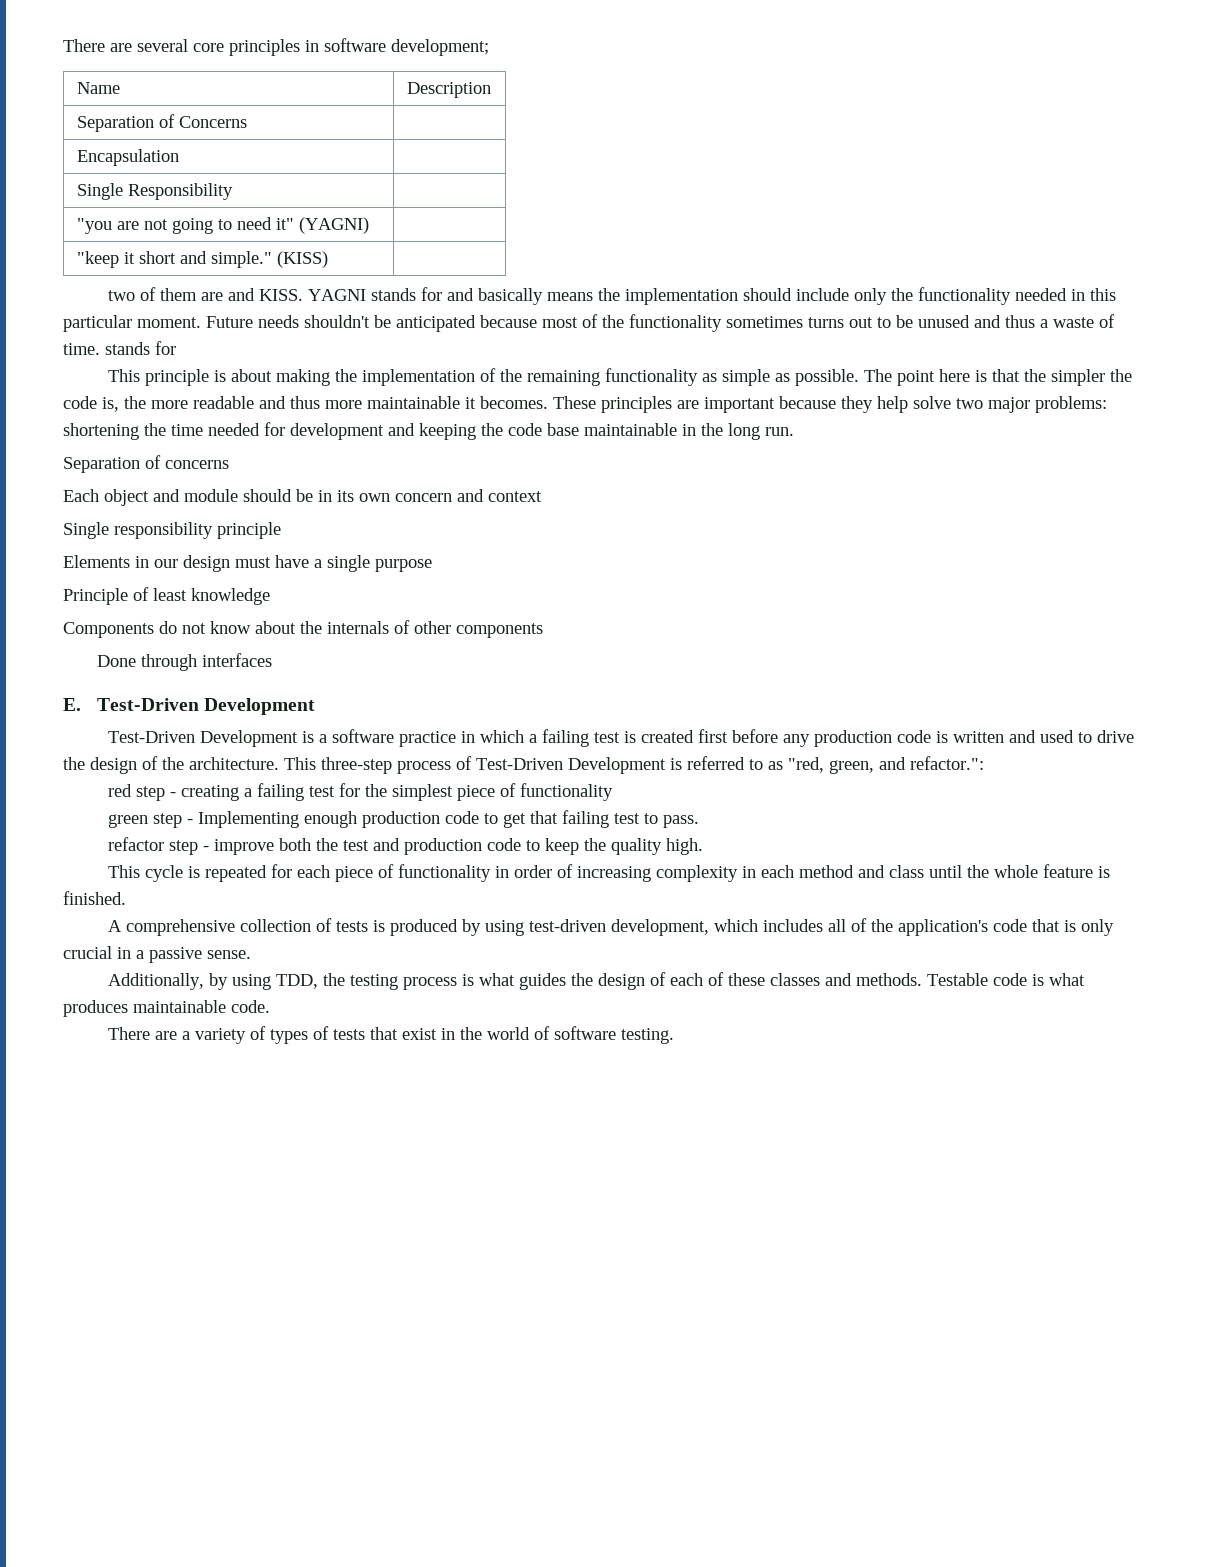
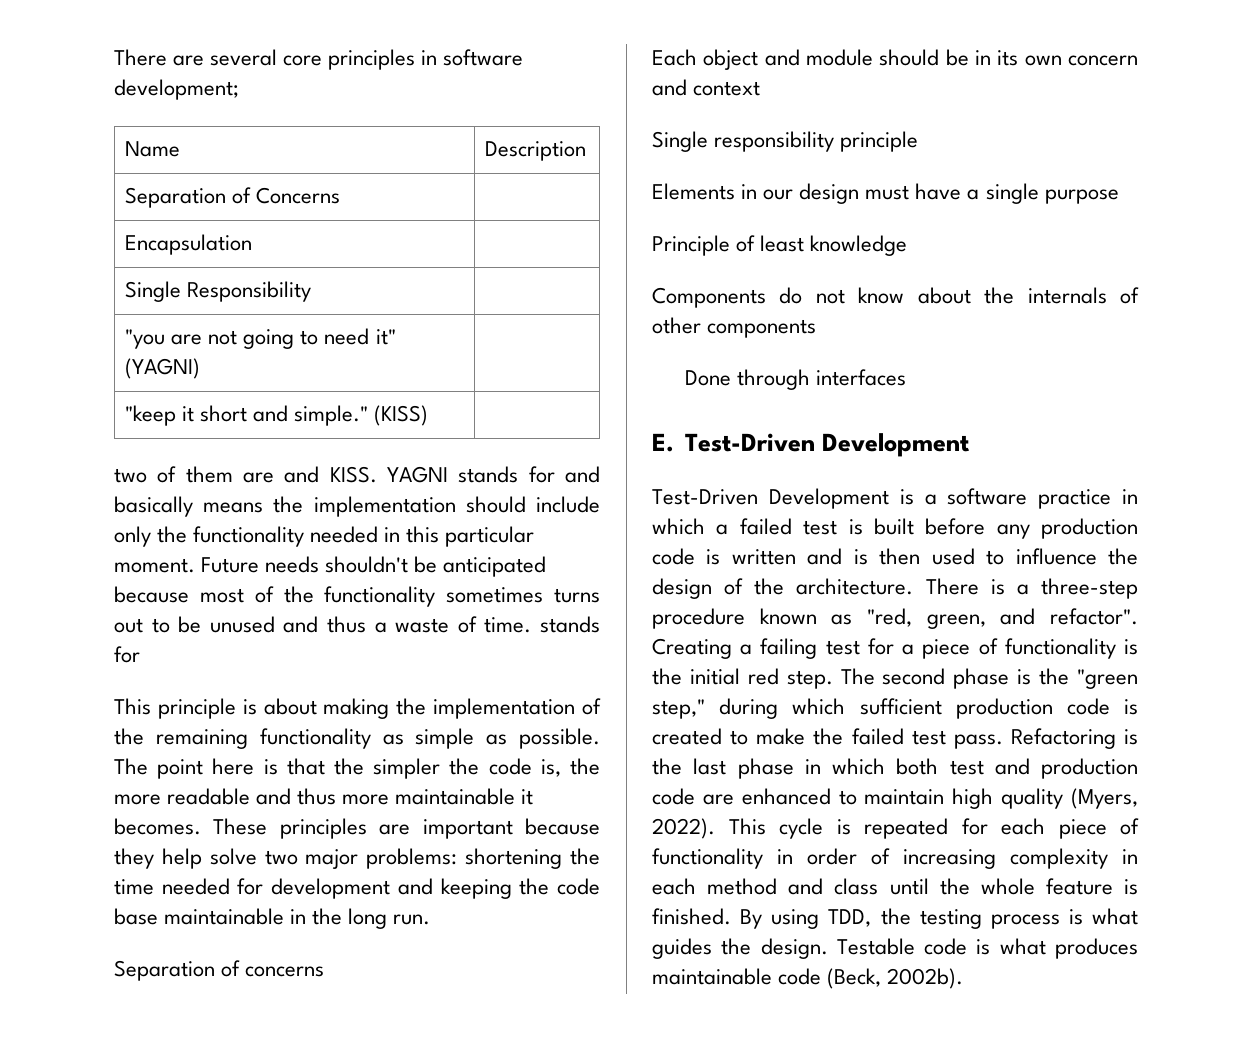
- Test-Driven Development is a software practice in which a failing test is created first before any production code is written and used to drive the design of the architecture.
+ Test-Driven Development is a software practice in which a failed test is built before any production code is written and is then used to influence the design of the architecture.
- This three-step process of Test-Driven Development is referred to as "red, green, and refactor.":
- red step - creating a failing test for the simplest piece of functionality
- green step - Implementing enough production code to get that failing test to pass.
- refactor step - improve both the test and production code to keep the quality high.
- This cycle is repeated for each piece of functionality in order of increasing complexity in each method and class until the whole feature is finished.
- A comprehensive collection of tests is produced by using test-driven development, which includes all of the application's code that is only crucial in a passive sense.
- Additionally, by using TDD, the testing process is what guides the design of each of these classes and methods.
+ There is a three-step procedure known as "red, green, and refactor". Creating a failing test for a piece of functionality is the initial red step. The second phase is the "green step," during which sufficient production code is created to make the failed test pass. Refactoring is the last phase in which both test and production code are enhanced to maintain high quality (Myers, 2022). This cycle is repeated for each piece of functionality in order of increasing complexity in each method and class until the whole feature is finished. By using TDD, the testing process is what guides the design.
- Testable code is what produces maintainable code.
- There are a variety of types of tests that exist in the world of software testing.
+ Testable code is what produces maintainable code (Beck, 2002b).

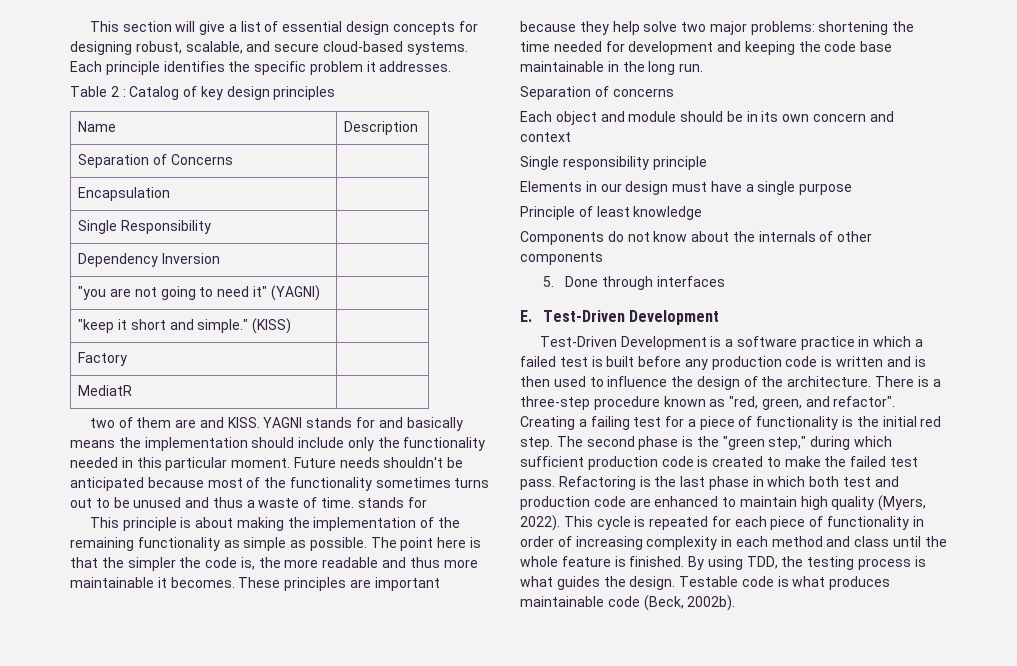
- There are several core principles in software development;
+ This section will give a list of essential design concepts for designing robust, scalable, and secure cloud-based systems. Each principle identifies the specific problem it addresses.
+ Table 2 : Catalog of key design principles
+ Dependency Inversion |
+ Factory |
+ MediatR |
- Done through interfaces
+ 5. Done through interfaces

